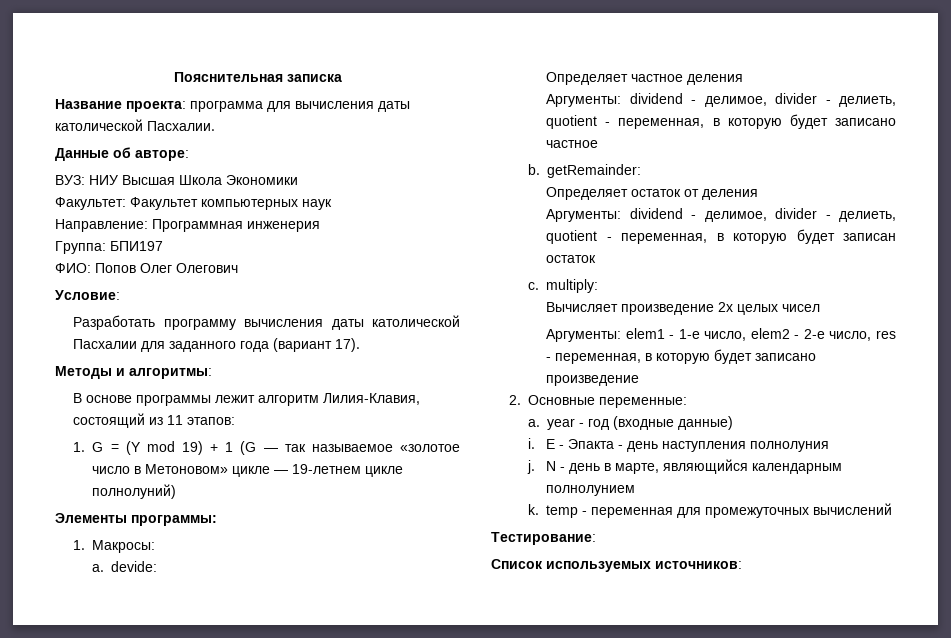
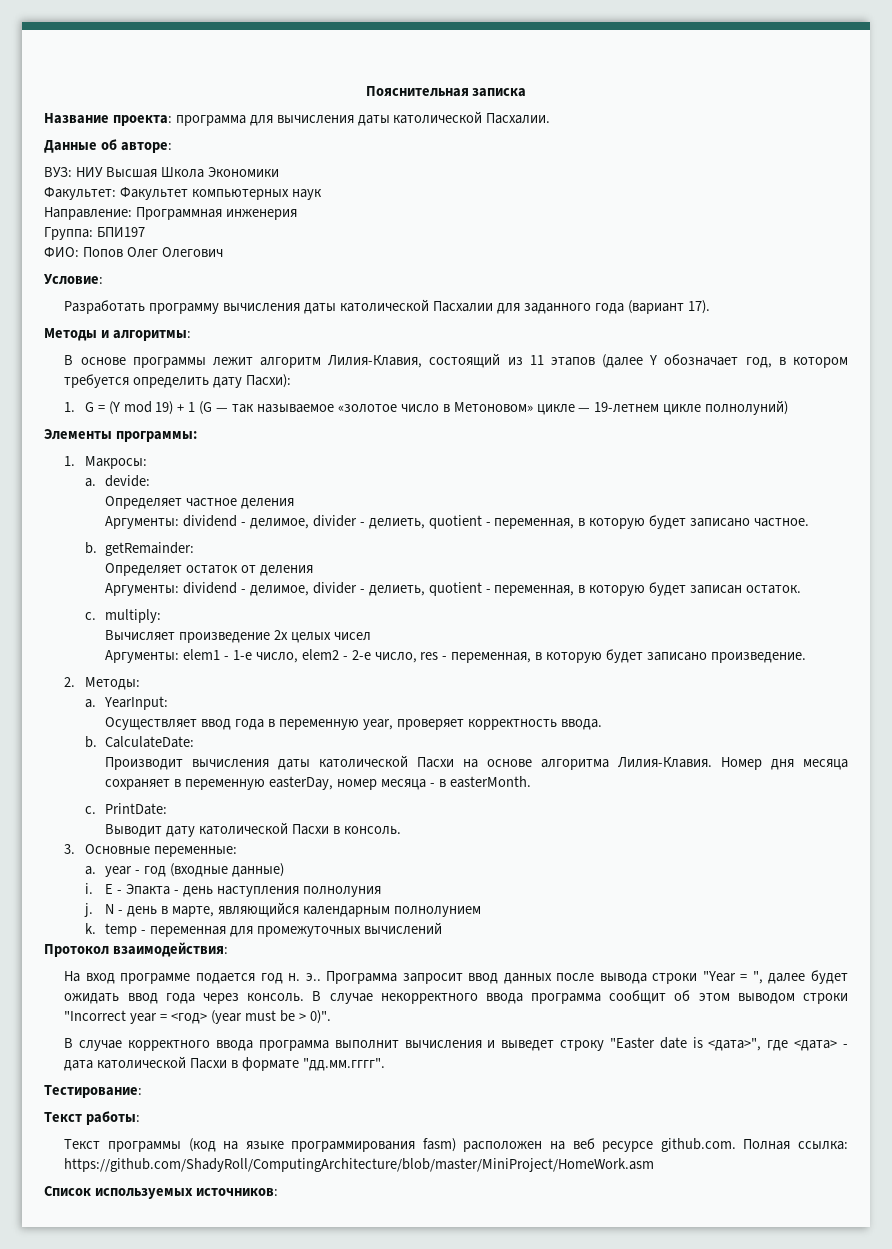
- В основе программы лежит алгоритм Лилия-Клавия, состоящий из 11 этапов:
+ В основе программы лежит алгоритм Лилия-Клавия, состоящий из 11 этапов (далее Y обозначает год, в котором требуется определить дату Пасхи):
- Аргументы: dividend - делимое, divider - делиеть, quotient - переменная, в которую будет записано частное
+ Аргументы: dividend - делимое, divider - делиеть, quotient - переменная, в которую будет записано частное.
- Аргументы: dividend - делимое, divider - делиеть, quotient - переменная, в которую будет записан остаток
+ Аргументы: dividend - делимое, divider - делиеть, quotient - переменная, в которую будет записан остаток.
- Аргументы: elem1 - 1-е число, elem2 - 2-е число, res - переменная, в которую будет записано произведение
- 2. Основные переменные:
+ Аргументы: elem1 - 1-е число, elem2 - 2-е число, res - переменная, в которую будет записано произведение.
+ 2. Методы:
+ a. YearInput:
+ Осуществляет ввод года в переменную year, проверяет корректность ввода.
+ b. CalculateDate:
+ Производит вычисления даты католической Пасхи на основе алгоритма Лилия-Клавия. Номер дня месяца сохраняет в переменную easterDay, номер месяца - в easterMonth.
+ c. PrintDate:
+ Выводит дату католической Пасхи в консоль.
+ 3. Основные переменные:
+ Протокол взаимодействия:
+ На вход программе подается год н. э.. Программа запросит ввод данных после вывода строки "Year = ", далее будет ожидать ввод года через консоль. В случае некорректного ввода программа сообщит об этом выводом строки "Incorrect year = <год> (year must be > 0)".
+ В случае корректного ввода программа выполнит вычисления и выведет строку "Easter date is <дата>", где <дата> - дата католической Пасхи в формате "дд.мм.гггг".
  Тестирование:
+ Текст работы:
+ Текст программы (код на языке программирования fasm) расположен на веб ресурсе github.com. Полная ссылка: https://github.com/ShadyRoll/ComputingArchitecture/blob/master/MiniProject/HomeWork.asm

